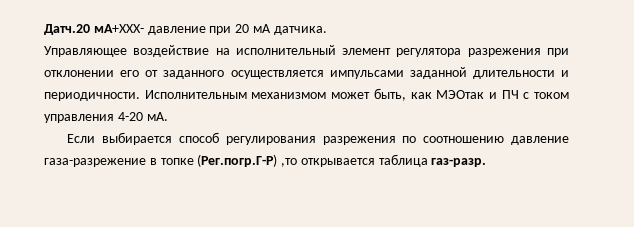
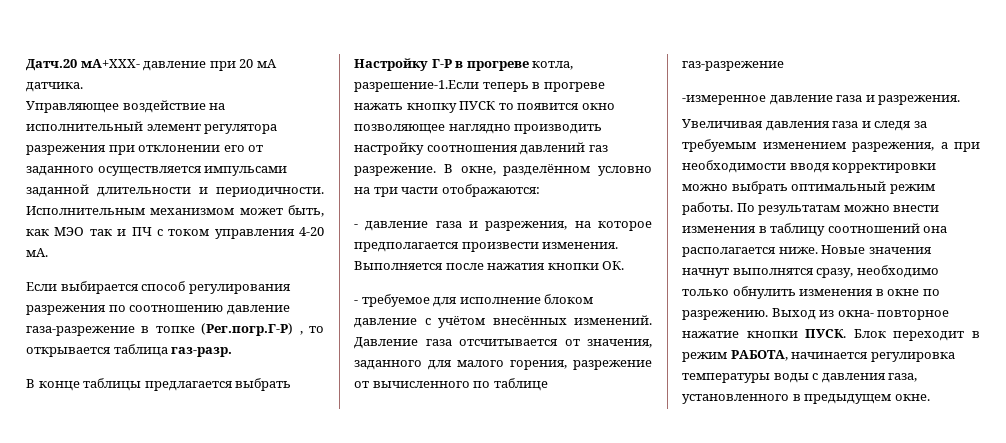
- Исполнительным механизмом может быть, как МЭОтак и ПЧ с током управления 4-20 мА.
+ Исполнительным механизмом может быть, как МЭО так и ПЧ с током управления 4-20 мА.
- Если выбирается способ регулирования разрежения по соотношению давление газа-разрежение в топке (Рег.погр.Г-Р) ,то открывается таблица газ-разр.
+ Если выбирается способ регулирования разрежения по соотношению давление газа-разрежение в топке (Рег.погр.Г-Р) , то открывается таблица газ-разр.
+ В конце таблицы предлагается выбрать Настройку Г-Р в прогреве котла, разрешение-1.Если теперь в прогреве нажать кнопку ПУСК то появится окно позволяющее наглядно производить настройку соотношения давлений газ разрежение. В окне, разделённом условно на три части отображаются:
+ - давление газа и разрежения, на которое предполагается произвести изменения. Выполняется после нажатия кнопки ОК.
+ - требуемое для исполнение блоком давление с учётом внесённых изменений. Давление газа отсчитывается от значения, заданного для малого горения, разрежение от вычисленного по таблице газ-разрежение
+ -измеренное давление газа и разрежения.
+ Увеличивая давления газа и следя за требуемым изменением разрежения, а при необходимости вводя корректировки можно выбрать оптимальный режим работы. По результатам можно внести изменения в таблицу соотношений она располагается ниже. Новые значения начнут выполнятся сразу, необходимо только обнулить изменения в окне по разрежению. Выход из окна- повторное нажатие кнопки ПУСК. Блок переходит в режим РАБОТА, начинается регулировка температуры воды с давления газа, установленного в предыдущем окне.

